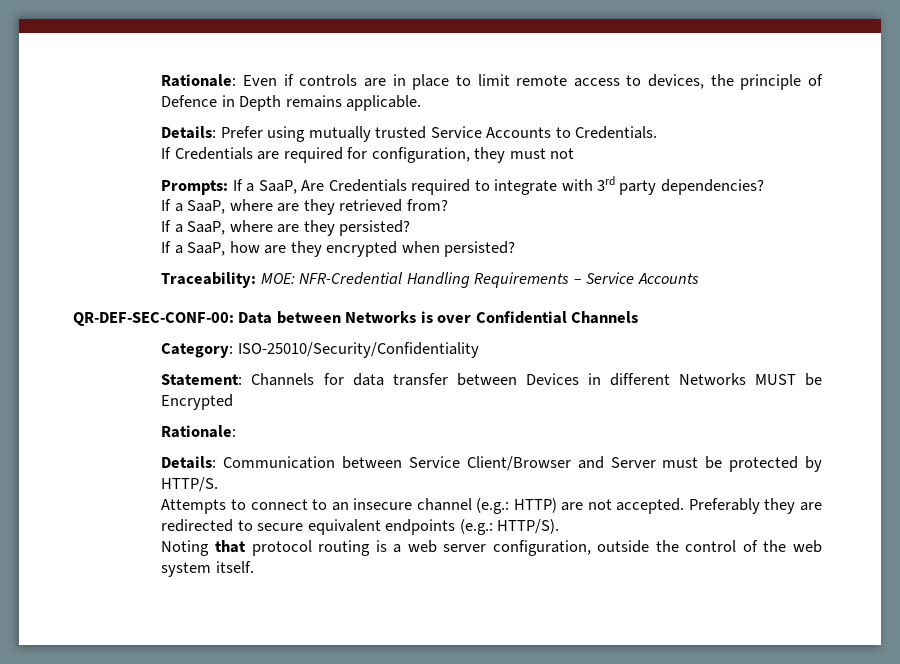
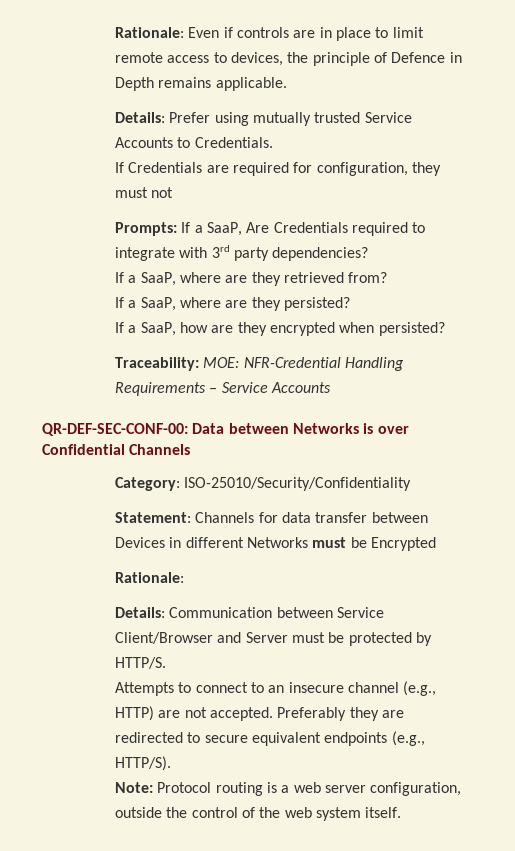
- Statement: Channels for data transfer between Devices in different Networks MUST be Encrypted
+ Statement: Channels for data transfer between Devices in different Networks must be Encrypted
- Attempts to connect to an insecure channel (e.g.: HTTP) are not accepted.
+ Attempts to connect to an insecure channel (e.g., HTTP) are not accepted.
- Preferably they are redirected to secure equivalent endpoints (e.g.: HTTP/S).
+ Preferably they are redirected to secure equivalent endpoints (e.g., HTTP/S).
- Noting that protocol routing is a web server configuration, outside the control of the web system itself.
+ Note: Protocol routing is a web server configuration, outside the control of the web system itself.

